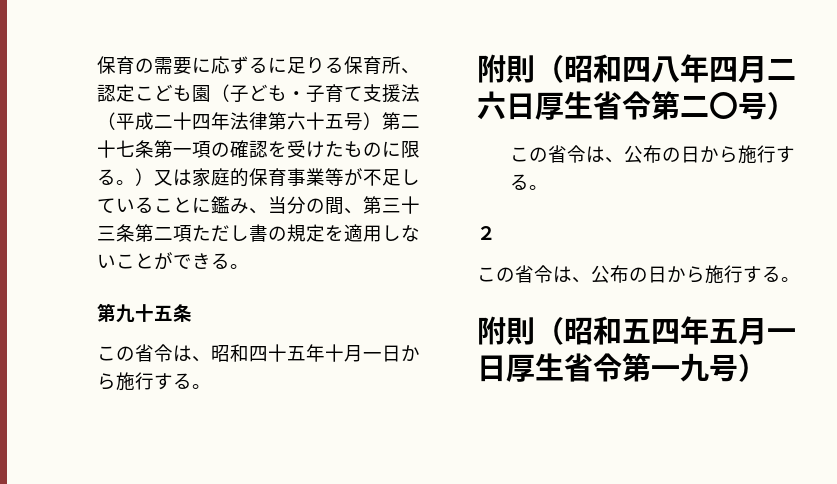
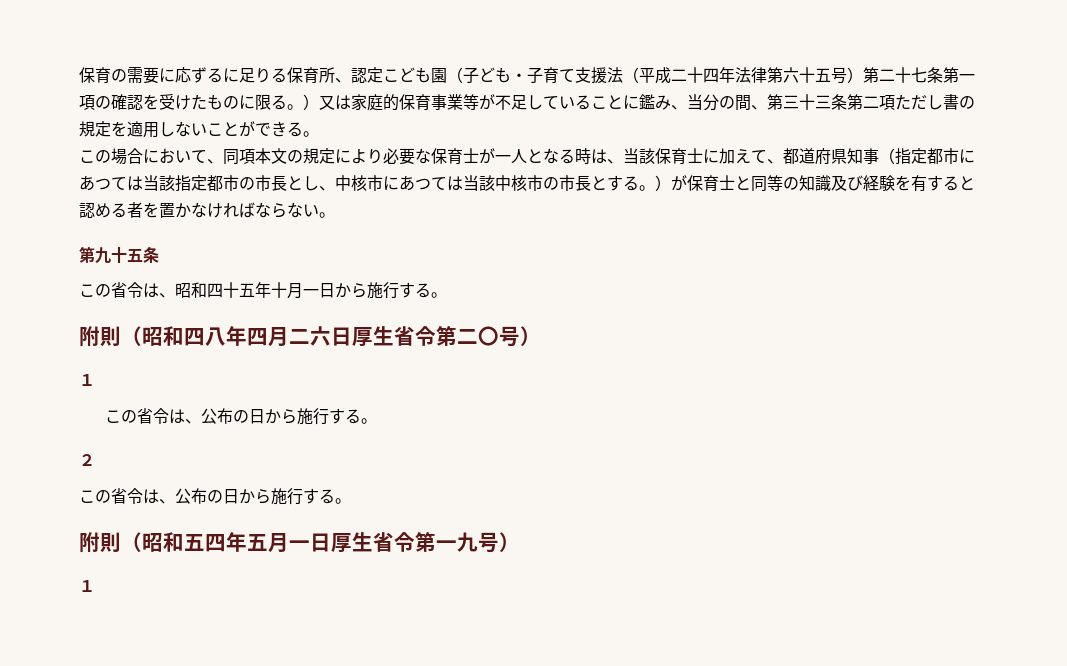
+ この場合において、同項本文の規定により必要な保育士が一人となる時は、当該保育士に加えて、都道府県知事（指定都市にあつては当該指定都市の市長とし、中核市にあつては当該中核市の市長とする。）が保育士と同等の知識及び経験を有すると認める者を置かなければならない。
  附則（昭和四八年四月二六日厚生省令第二〇号）
+ １
  附則（昭和五四年五月一日厚生省令第一九号）
+ １

